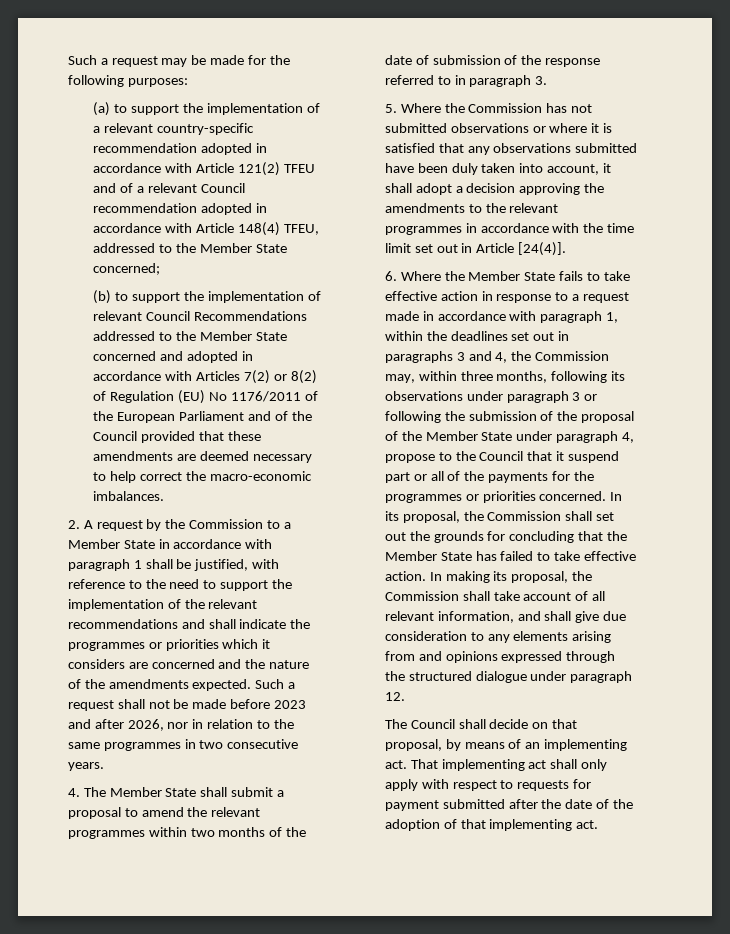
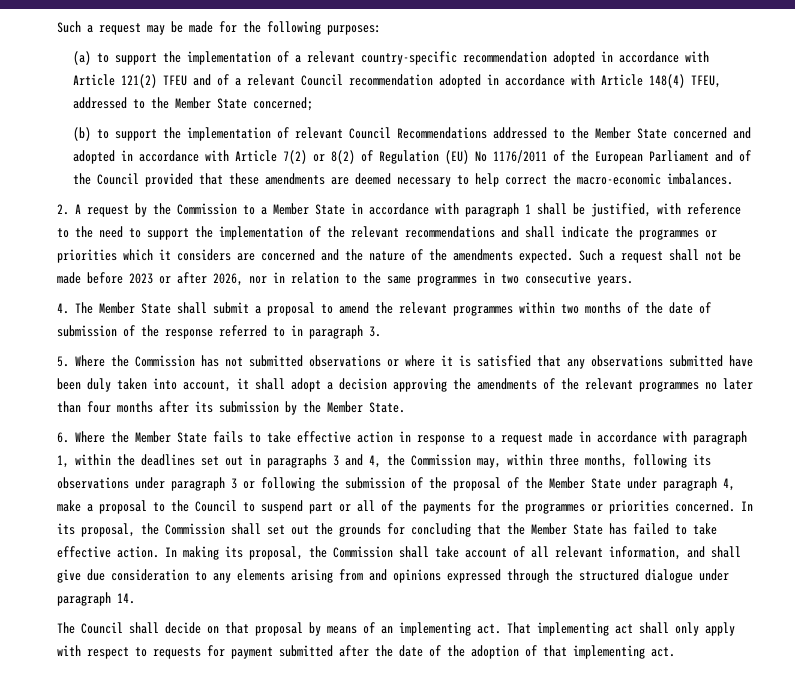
- (b) to support the implementation of relevant Council Recommendations addressed to the Member State concerned and adopted in accordance with Articles 7(2) or 8(2) of Regulation (EU) No 1176/2011 of the European Parliament and of the Council provided that these amendments are deemed necessary to help correct the macro-economic imbalances.
+ (b) to support the implementation of relevant Council Recommendations addressed to the Member State concerned and adopted in accordance with Article 7(2) or 8(2) of Regulation (EU) No 1176/2011 of the European Parliament and of the Council provided that these amendments are deemed necessary to help correct the macro-economic imbalances.
- Such a request shall not be made before 2023 and after 2026, nor in relation to the same programmes in two consecutive years.
+ Such a request shall not be made before 2023 or after 2026, nor in relation to the same programmes in two consecutive years.
- 5. Where the Commission has not submitted observations or where it is satisfied that any observations submitted have been duly taken into account, it shall adopt a decision approving the amendments to the relevant programmes in accordance with the time limit set out in Article [24(4)].
+ 5. Where the Commission has not submitted observations or where it is satisfied that any observations submitted have been duly taken into account, it shall adopt a decision approving the amendments of the relevant programmes no later than four months after its submission by the Member State.
- 6. Where the Member State fails to take effective action in response to a request made in accordance with paragraph 1, within the deadlines set out in paragraphs 3 and 4, the Commission may, within three months, following its observations under paragraph 3 or following the submission of the proposal of the Member State under paragraph 4, propose to the Council that it suspend part or all of the payments for the programmes or priorities concerned.
+ 6. Where the Member State fails to take effective action in response to a request made in accordance with paragraph 1, within the deadlines set out in paragraphs 3 and 4, the Commission may, within three months, following its observations under paragraph 3 or following the submission of the proposal of the Member State under paragraph 4, make a proposal to the Council to suspend part or all of the payments for the programmes or priorities concerned.
- In making its proposal, the Commission shall take account of all relevant information, and shall give due consideration to any elements arising from and opinions expressed through the structured dialogue under paragraph 12.
+ In making its proposal, the Commission shall take account of all relevant information, and shall give due consideration to any elements arising from and opinions expressed through the structured dialogue under paragraph 14.
- The Council shall decide on that proposal, by means of an implementing act.
+ The Council shall decide on that proposal by means of an implementing act.

